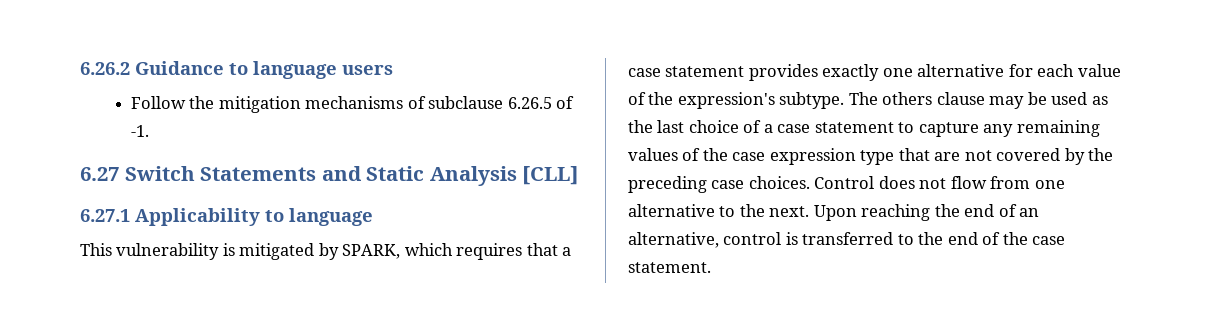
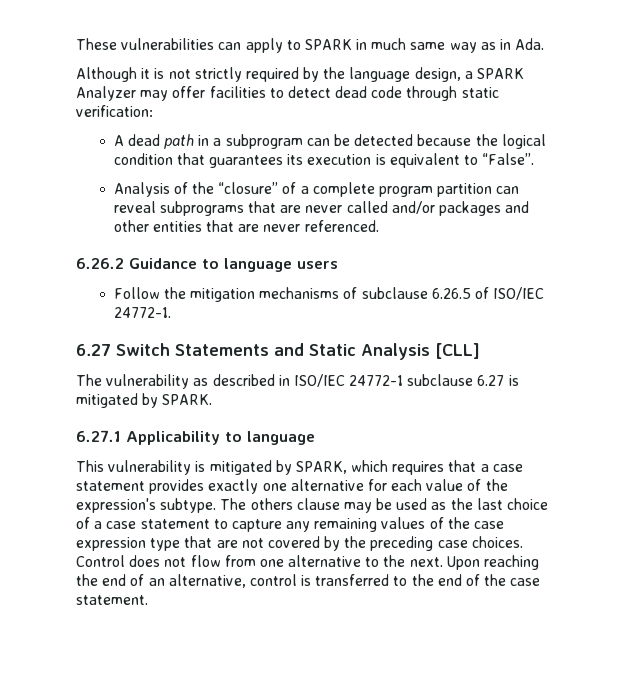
+ These vulnerabilities can apply to SPARK in much same way as in Ada.
+ Although it is not strictly required by the language design, a SPARK Analyzer may offer facilities to detect dead code through static verification:
+ A dead path in a subprogram can be detected because the logical condition that guarantees its execution is equivalent to “False”.
+ Analysis of the “closure” of a complete program partition can reveal subprograms that are never called and/or packages and other entities that are never referenced.
- Follow the mitigation mechanisms of subclause 6.26.5 of -1.
+ Follow the mitigation mechanisms of subclause 6.26.5 of ISO/IEC 24772-1.
+ The vulnerability as described in ISO/IEC 24772-1 subclause 6.27 is mitigated by SPARK.

